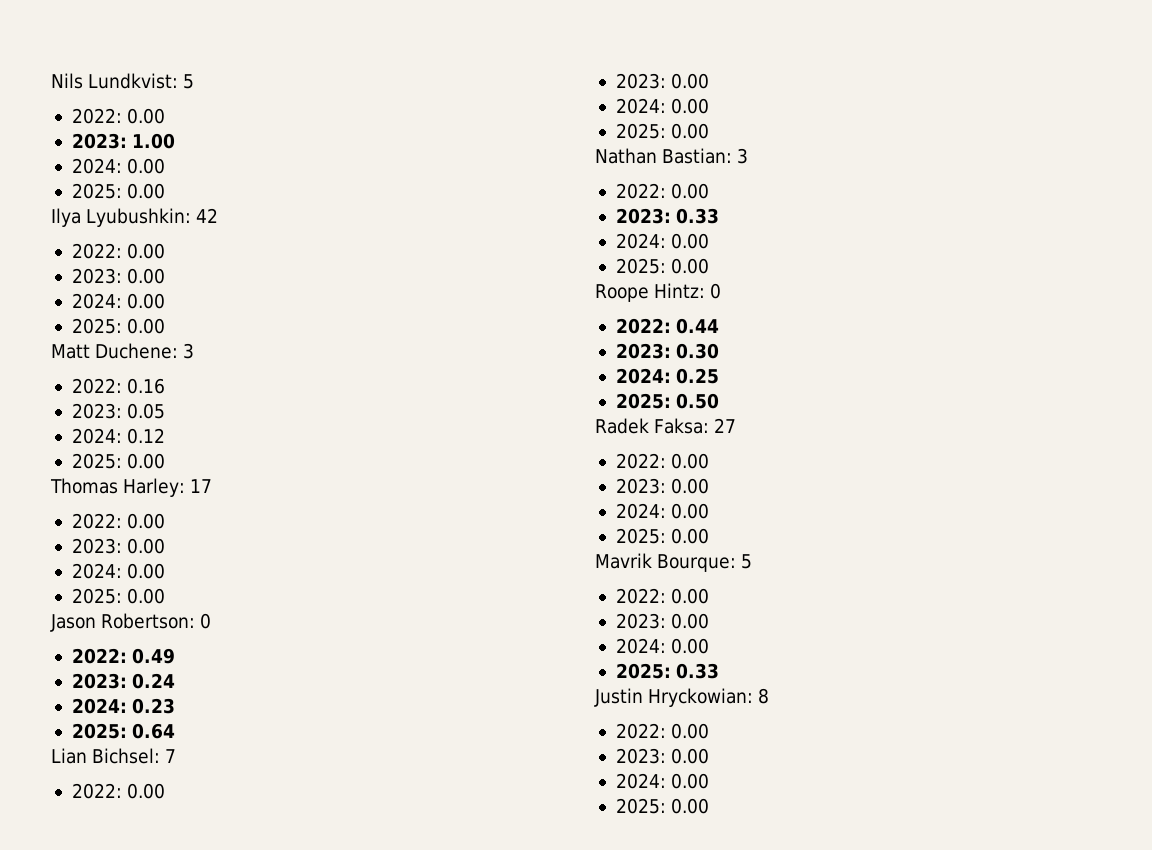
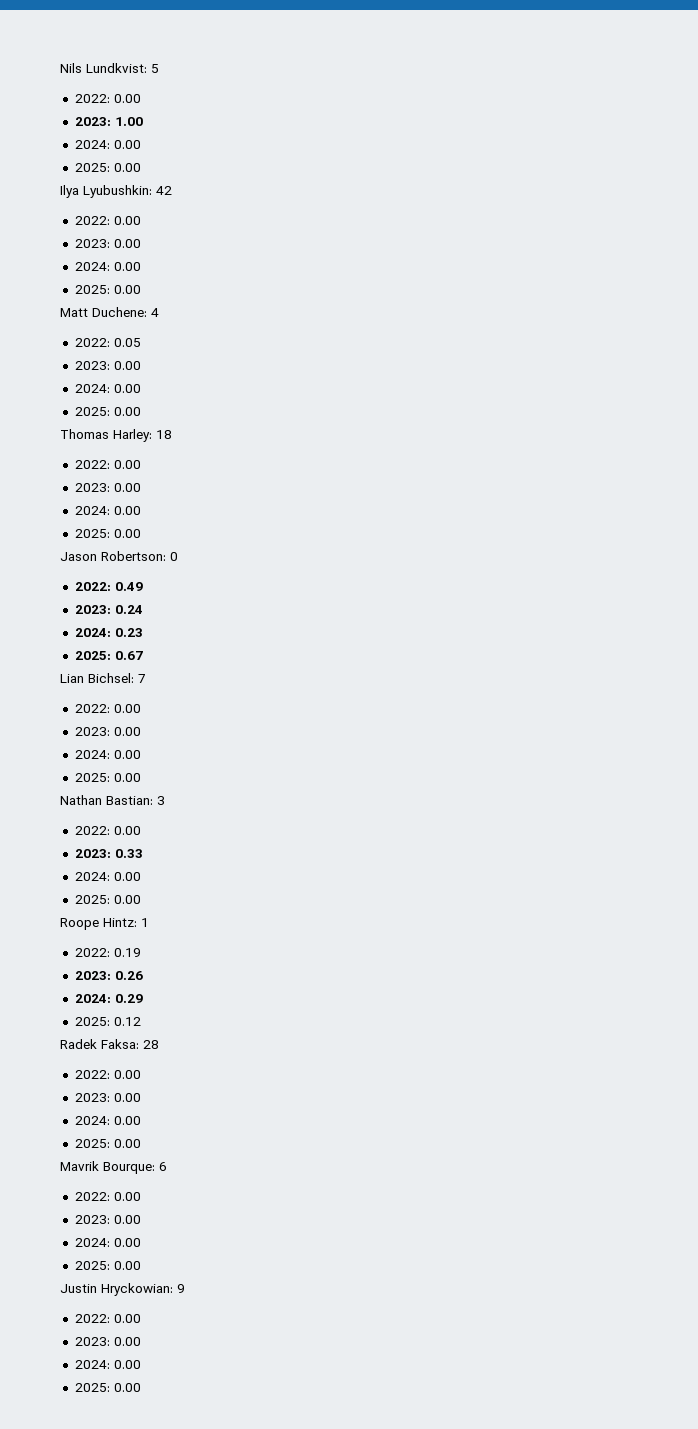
- Matt Duchene: 3
- 2022: 0.16
- 2023: 0.05
- 2024: 0.12
+ Matt Duchene: 4
+ 2022: 0.05
+ 2023: 0.00
+ 2024: 0.00
- Thomas Harley: 17
+ Thomas Harley: 18
- 2025: 0.64
+ 2025: 0.67
- Roope Hintz: 0
- 2022: 0.44
- 2023: 0.30
- 2024: 0.25
- 2025: 0.50
+ Roope Hintz: 1
+ 2022: 0.19
+ 2023: 0.26
+ 2024: 0.29
+ 2025: 0.12
- Radek Faksa: 27
+ Radek Faksa: 28
- Mavrik Bourque: 5
+ Mavrik Bourque: 6
  2022: 0.00
  2023: 0.00
  2024: 0.00
- 2025: 0.33
- Justin Hryckowian: 8
+ 2025: 0.00
+ Justin Hryckowian: 9

